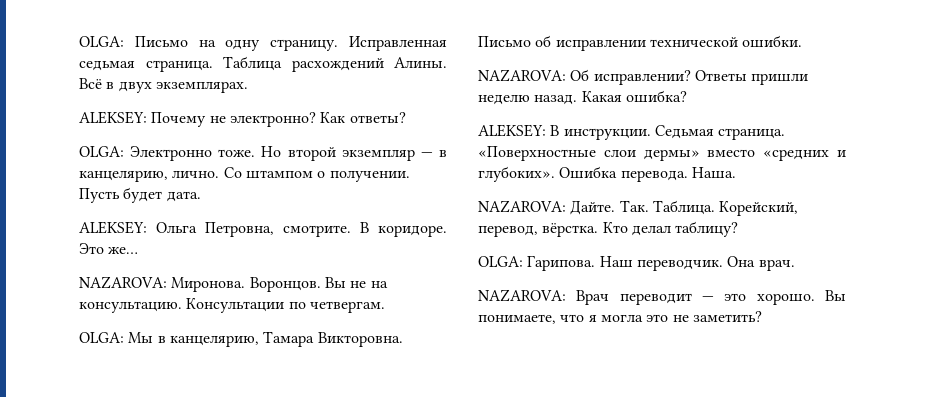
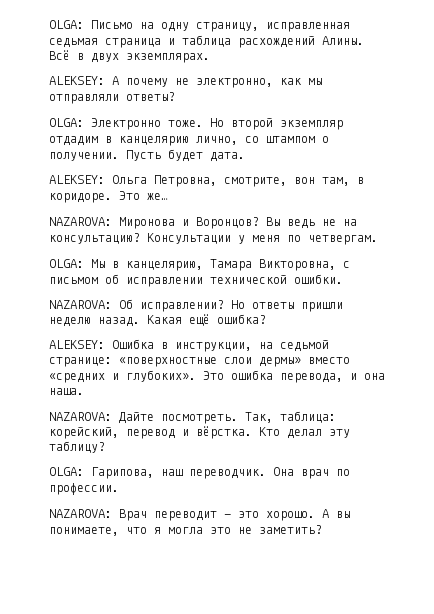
- OLGA: Письмо на одну страницу. Исправленная седьмая страница. Таблица расхождений Алины.
+ OLGA: Письмо на одну страницу, исправленная седьмая страница и таблица расхождений Алины.
- ALEKSEY: Почему не электронно? Как ответы?
+ ALEKSEY: А почему не электронно, как мы отправляли ответы?
- Но второй экземпляр — в канцелярию, лично. Со штампом о получении.
+ Но второй экземпляр отдадим в канцелярию лично, со штампом о получении.
- ALEKSEY: Ольга Петровна, смотрите. В коридоре.
+ ALEKSEY: Ольга Петровна, смотрите, вон там, в коридоре.
- NAZAROVA: Миронова. Воронцов. Вы не на консультацию. Консультации по четвергам.
+ NAZAROVA: Миронова и Воронцов? Вы ведь не на консультацию? Консультации у меня по четвергам.
- OLGA: Мы в канцелярию, Тамара Викторовна. Письмо об исправлении технической ошибки.
+ OLGA: Мы в канцелярию, Тамара Викторовна, с письмом об исправлении технической ошибки.
- Ответы пришли неделю назад.
+ Но ответы пришли неделю назад.
- Какая ошибка?
+ Какая ещё ошибка?
- ALEKSEY: В инструкции. Седьмая страница. «Поверхностные слои дермы» вместо «средних и глубоких».
+ ALEKSEY: Ошибка в инструкции, на седьмой странице: «поверхностные слои дермы» вместо «средних и глубоких».
- Ошибка перевода. Наша.
- NAZAROVA: Дайте. Так. Таблица. Корейский, перевод, вёрстка.
+ Это ошибка перевода, и она наша.
+ NAZAROVA: Дайте посмотреть. Так, таблица: корейский, перевод и вёрстка.
- Кто делал таблицу?
+ Кто делал эту таблицу?
- OLGA: Гарипова. Наш переводчик. Она врач.
+ OLGA: Гарипова, наш переводчик. Она врач по профессии.
- Вы понимаете, что я могла это не заметить?
+ А вы понимаете, что я могла это не заметить?

